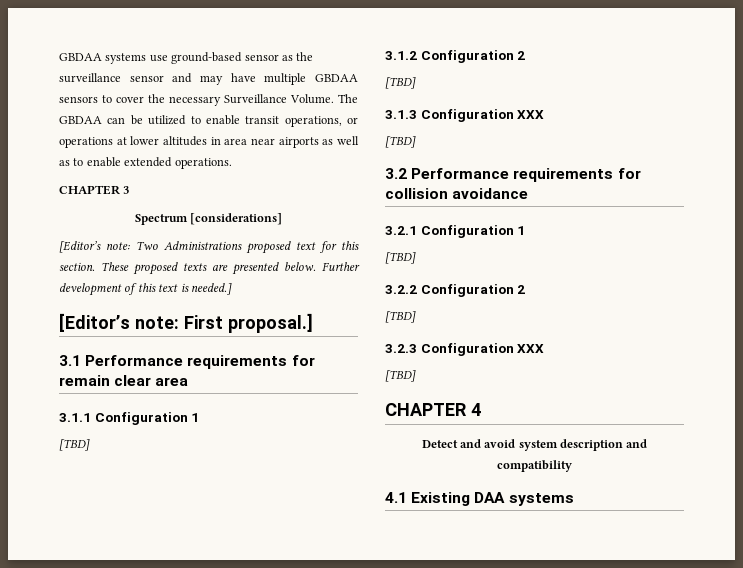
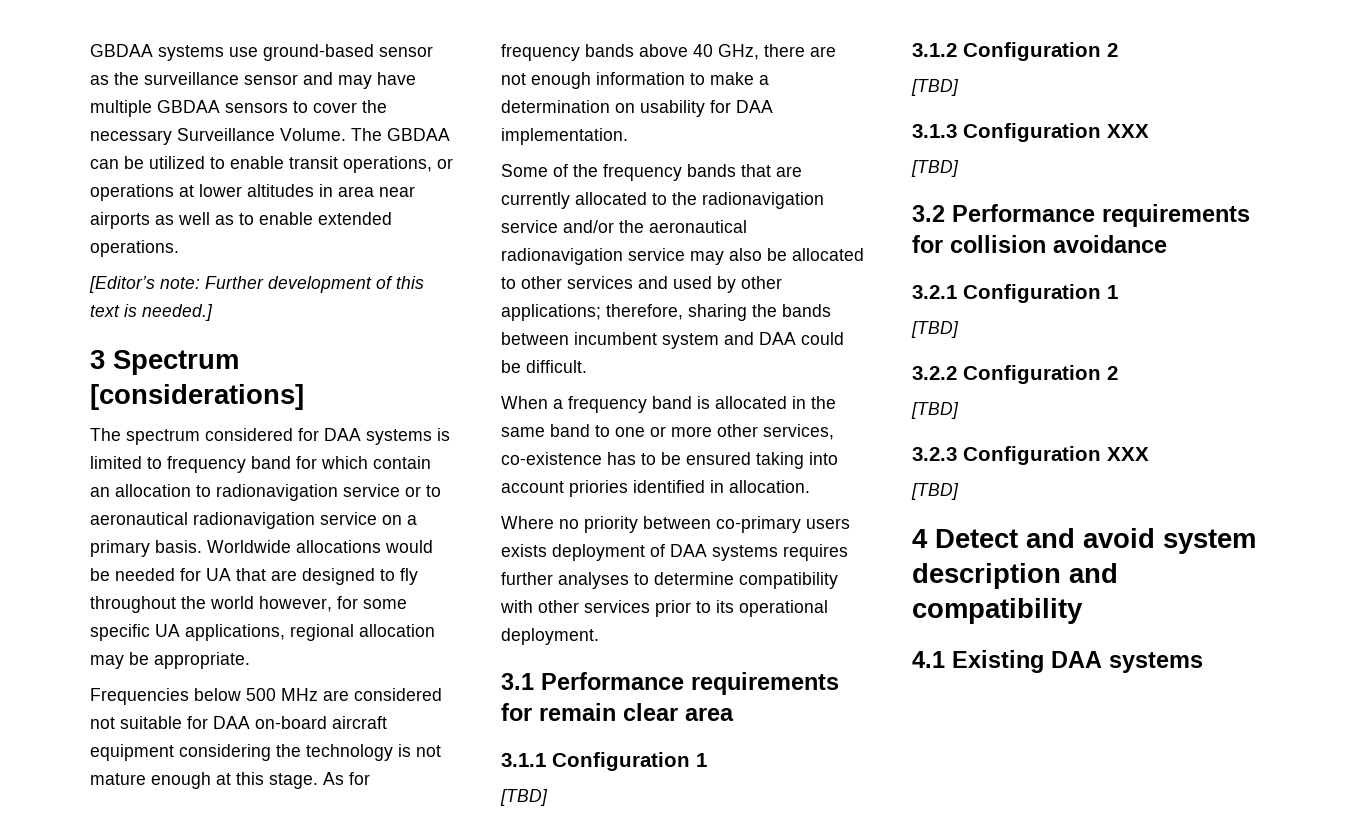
- CHAPTER 3
- Spectrum [considerations]
- [Editor’s note: Two Administrations proposed text for this section. These proposed texts are presented below. Further development of this text is needed.]
+ [Editor’s note: Further development of this text is needed.]
- [Editor’s note: First proposal.]
+ 3 Spectrum [considerations]
+ The spectrum considered for DAA systems is limited to frequency band for which contain an allocation to radionavigation service or to aeronautical radionavigation service on a primary basis. Worldwide allocations would be needed for UA that are designed to fly throughout the world however, for some specific UA applications, regional allocation may be appropriate.
+ Frequencies below 500 MHz are considered not suitable for DAA on-board aircraft equipment considering the technology is not mature enough at this stage. As for frequency bands above 40 GHz, there are not enough information to make a determination on usability for DAA implementation.
+ Some of the frequency bands that are currently allocated to the radionavigation service and/or the aeronautical radionavigation service may also be allocated to other services and used by other applications; therefore, sharing the bands between incumbent system and DAA could be difficult.
+ When a frequency band is allocated in the same band to one or more other services, co-existence has to be ensured taking into account priories identified in allocation.
+ Where no priority between co-primary users exists deployment of DAA systems requires further analyses to determine compatibility with other services prior to its operational deployment.
- CHAPTER 4
- Detect and avoid system description and compatibility
+ 4 Detect and avoid system description and compatibility

